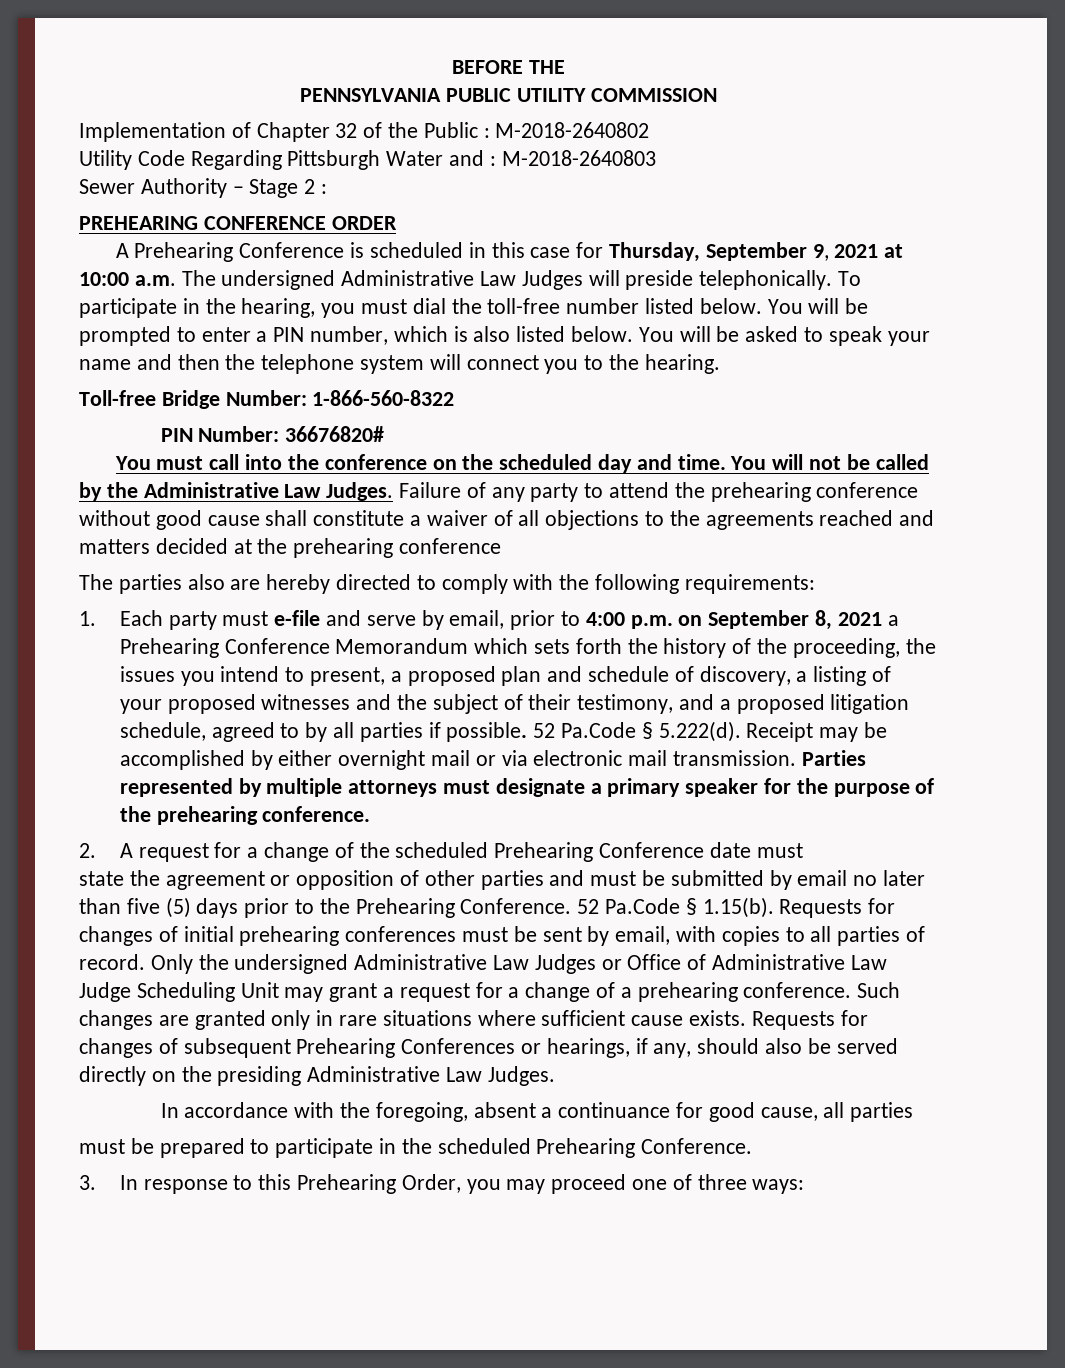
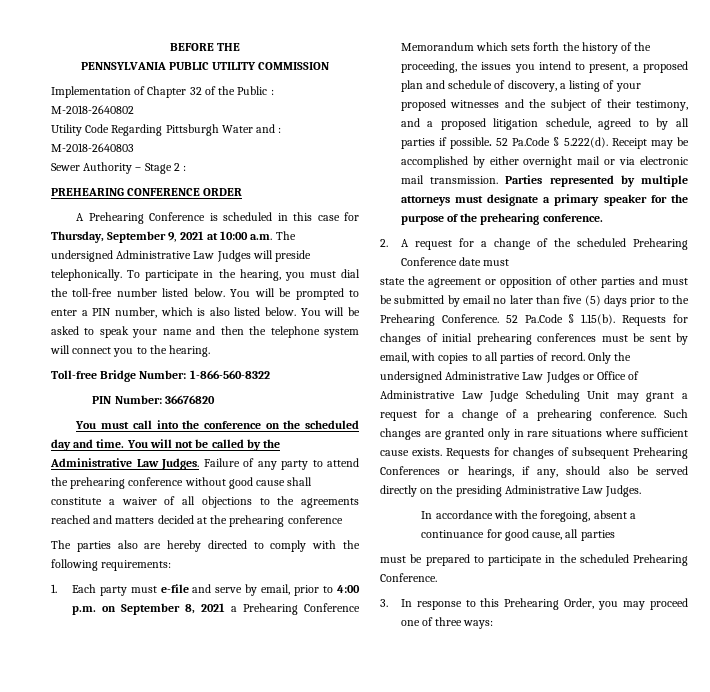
- PIN Number: 36676820#
+ PIN Number: 36676820

